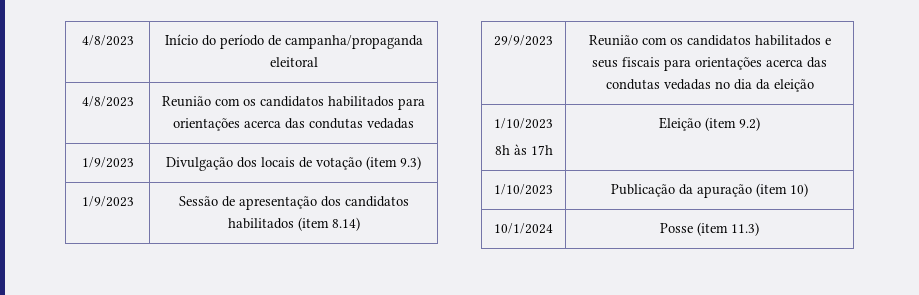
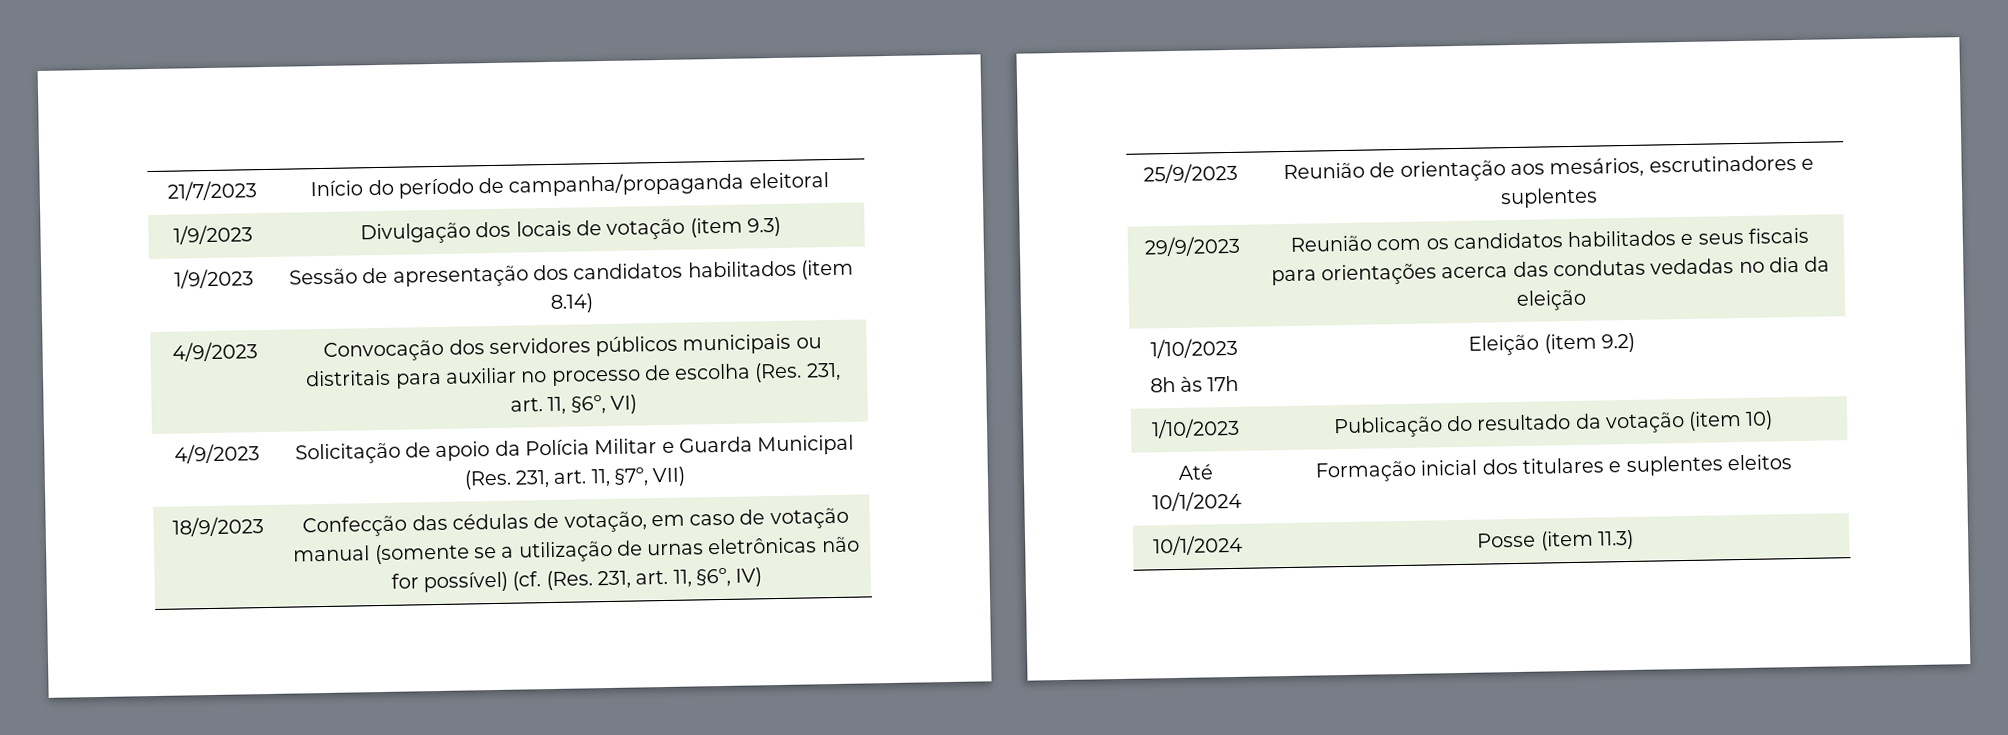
- 4/8/2023 | Início do período de campanha/propaganda eleitoral
+ 21/7/2023 | Início do período de campanha/propaganda eleitoral
- 4/8/2023 | Reunião com os candidatos habilitados para orientações acerca das condutas vedadas
+ 4/9/2023 | Convocação dos servidores públicos municipais ou distritais para auxiliar no processo de escolha (Res. 231, art. 11, §6º, VI)
+ 4/9/2023 | Solicitação de apoio da Polícia Militar e Guarda Municipal (Res. 231, art. 11, §7º, VII)
+ 18/9/2023 | Confecção das cédulas de votação, em caso de votação manual (somente se a utilização de urnas eletrônicas não for possível) (cf. (Res. 231, art. 11, §6º, IV)
+ 25/9/2023 | Reunião de orientação aos mesários, escrutinadores e suplentes
- 1/10/2023 | Publicação da apuração (item 10)
+ 1/10/2023 | Publicação do resultado da votação (item 10)
+ Até 10/1/2024 | Formação inicial dos titulares e suplentes eleitos

